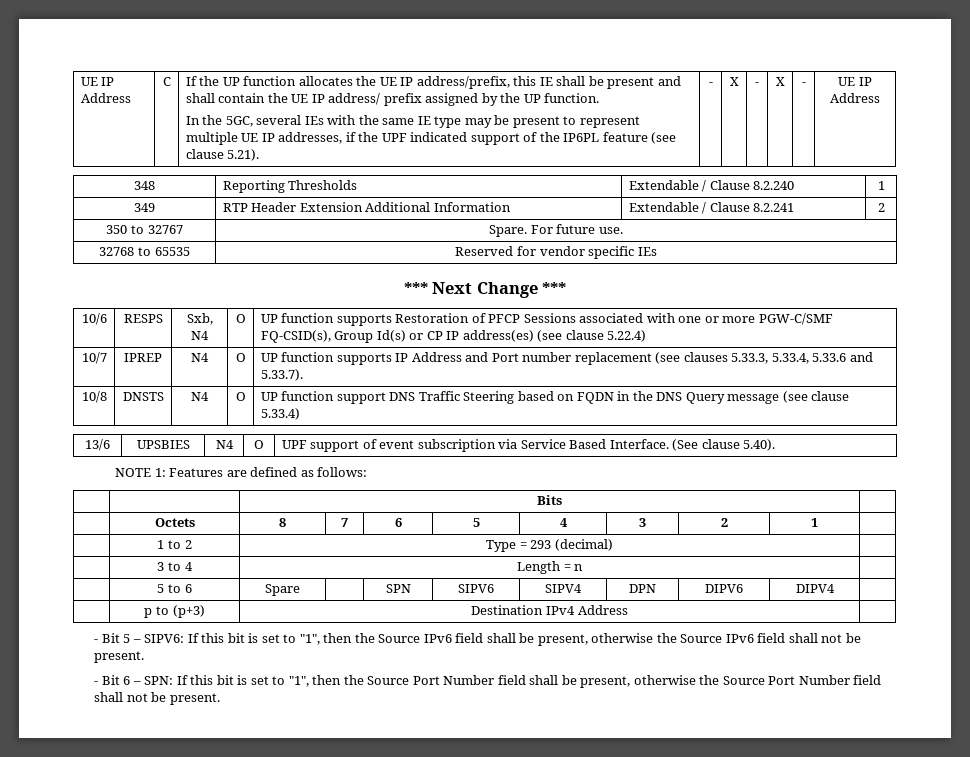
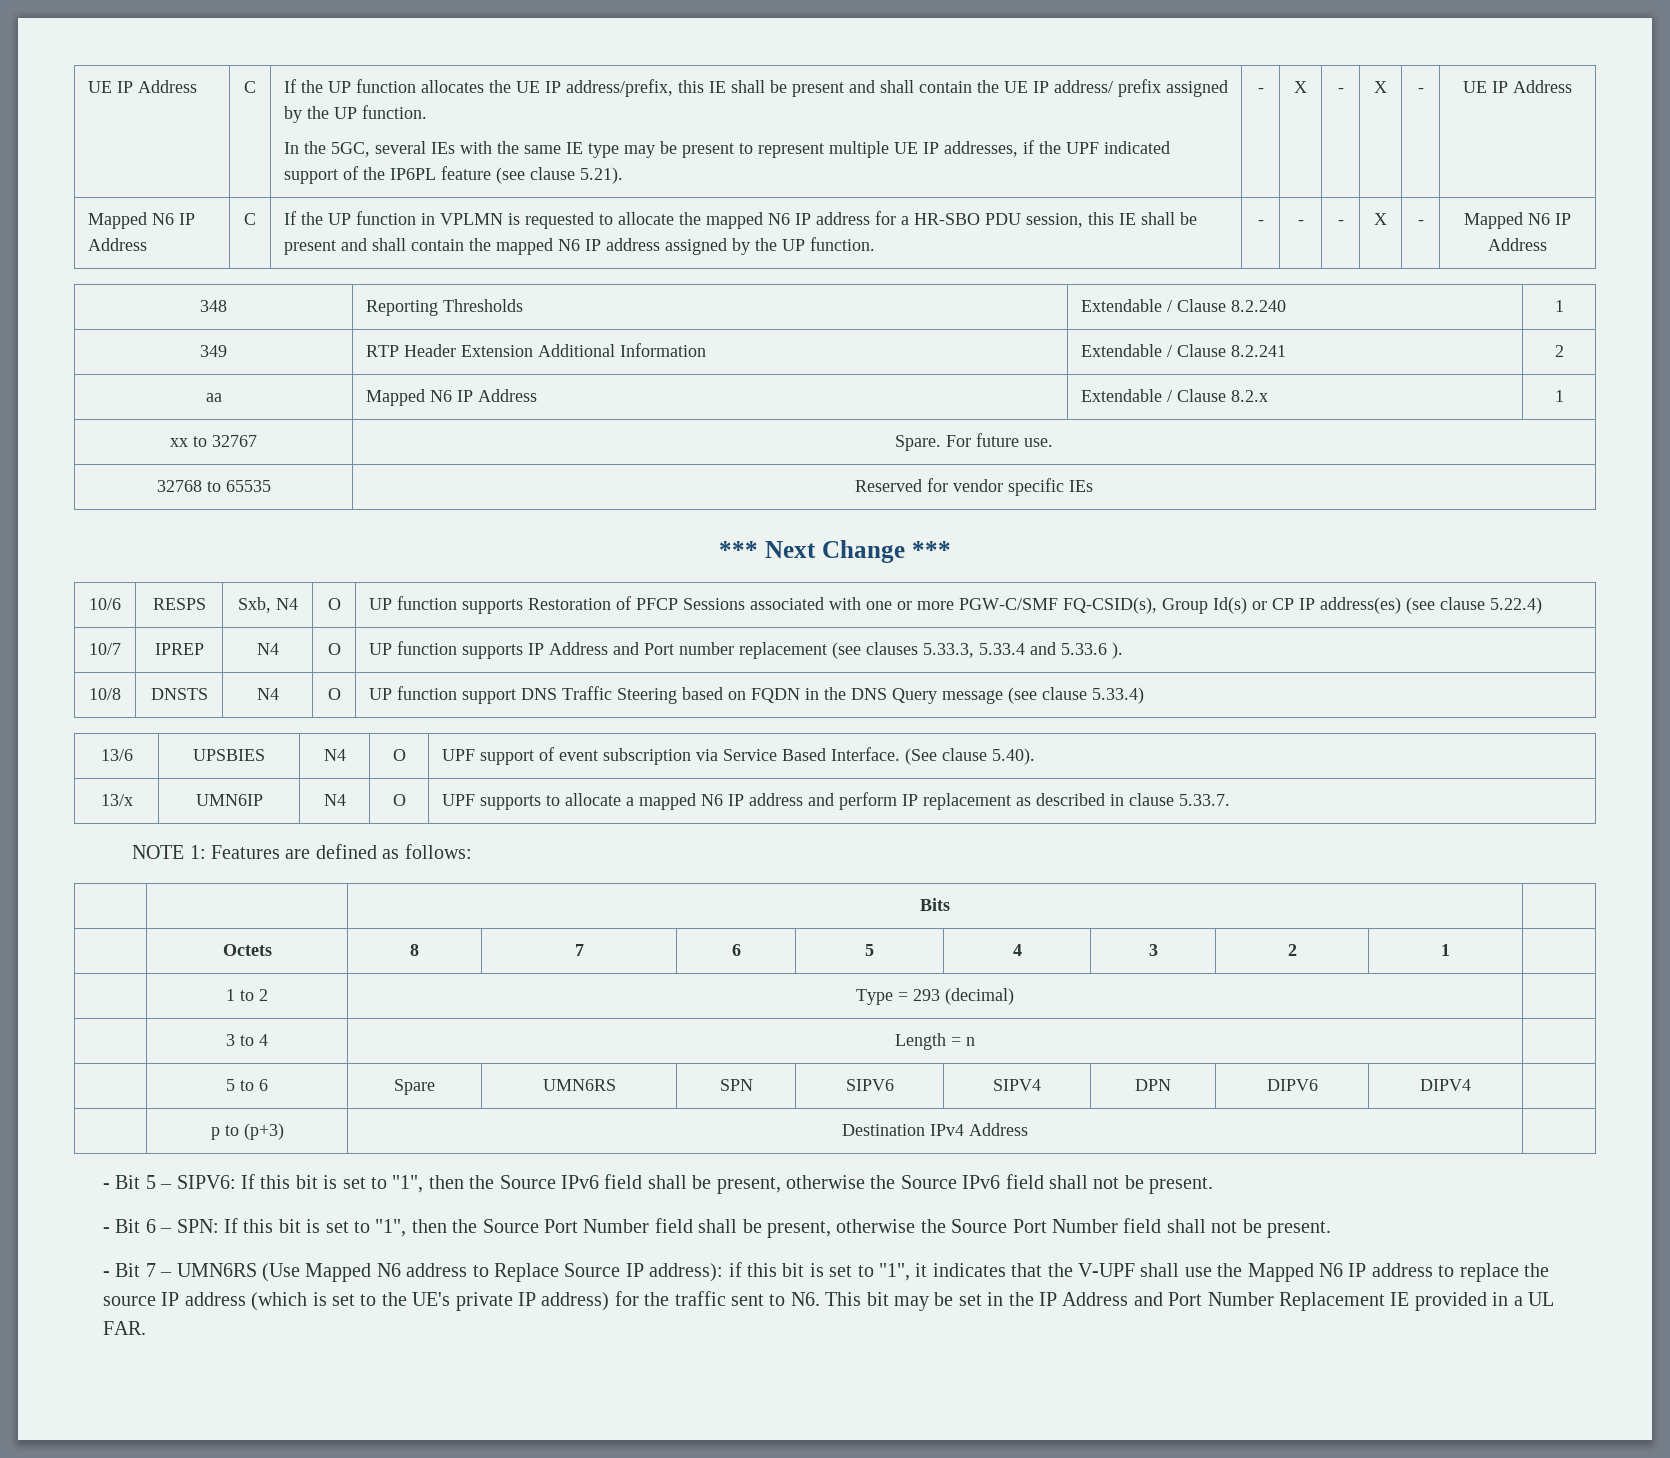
+ Mapped N6 IP Address | C | If the UP function in VPLMN is requested to allocate the mapped N6 IP address for a HR-SBO PDU session, this IE shall be present and shall contain the mapped N6 IP address assigned by the UP function. | - | - | - | X | - | Mapped N6 IP Address
- 350 to 32767 | Spare. For future use.
+ aa | Mapped N6 IP Address | Extendable / Clause 8.2.x | 1
+ xx to 32767 | Spare. For future use.
- 10/7 | IPREP | N4 | O | UP function supports IP Address and Port number replacement (see clauses 5.33.3, 5.33.4, 5.33.6 and 5.33.7).
+ 10/7 | IPREP | N4 | O | UP function supports IP Address and Port number replacement (see clauses 5.33.3, 5.33.4 and 5.33.6 ).
+ 13/x | UMN6IP | N4 | O | UPF supports to allocate a mapped N6 IP address and perform IP replacement as described in clause 5.33.7.
- | 5 to 6 | Spare | | SPN | SIPV6 | SIPV4 | DPN | DIPV6 | DIPV4 |
+ | 5 to 6 | Spare | UMN6RS | SPN | SIPV6 | SIPV4 | DPN | DIPV6 | DIPV4 |
+ - Bit 7 – UMN6RS (Use Mapped N6 address to Replace Source IP address): if this bit is set to "1", it indicates that the V-UPF shall use the Mapped N6 IP address to replace the source IP address (which is set to the UE's private IP address) for the traffic sent to N6. This bit may be set in the IP Address and Port Number Replacement IE provided in a UL FAR.

